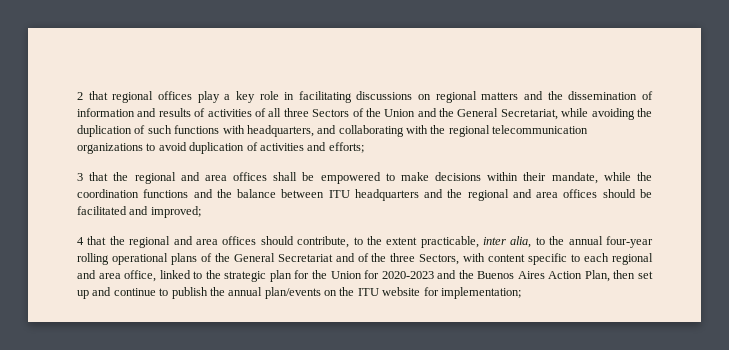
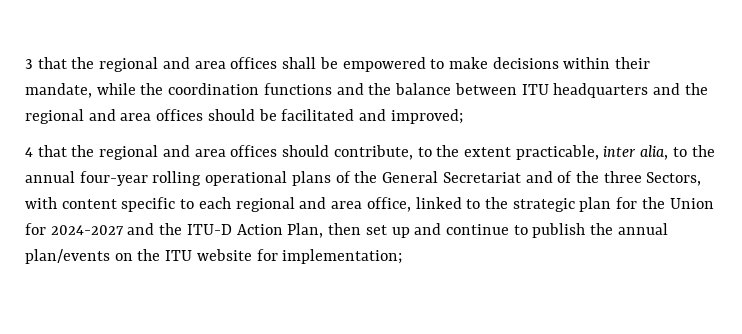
- 2 that regional offices play a key role in facilitating discussions on regional matters and the dissemination of information and results of activities of all three Sectors of the Union and the General Secretariat, while avoiding the duplication of such functions with headquarters, and collaborating with the regional telecommunication organizations to avoid duplication of activities and efforts;
- 4 that the regional and area offices should contribute, to the extent practicable, inter alia, to the annual four-year rolling operational plans of the General Secretariat and of the three Sectors, with content specific to each regional and area office, linked to the strategic plan for the Union for 2020-2023 and the Buenos Aires Action Plan, then set up and continue to publish the annual plan/events on the ITU website for implementation;
+ 4 that the regional and area offices should contribute, to the extent practicable, inter alia, to the annual four-year rolling operational plans of the General Secretariat and of the three Sectors, with content specific to each regional and area office, linked to the strategic plan for the Union for 2024-2027 and the ITU-D Action Plan, then set up and continue to publish the annual plan/events on the ITU website for implementation;

